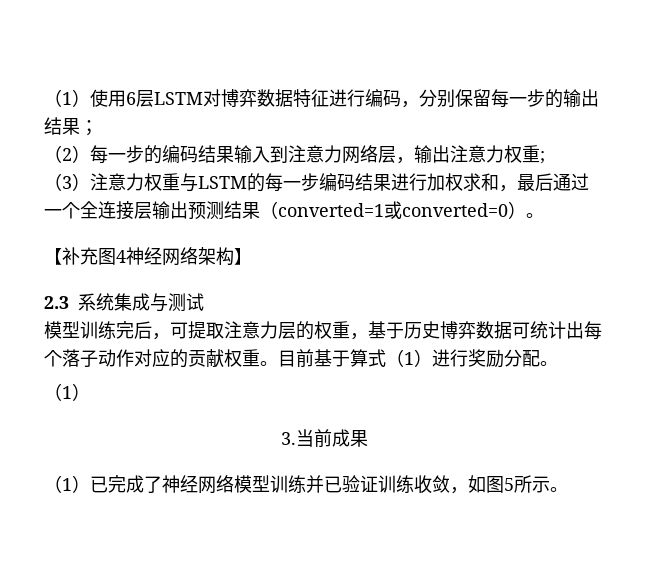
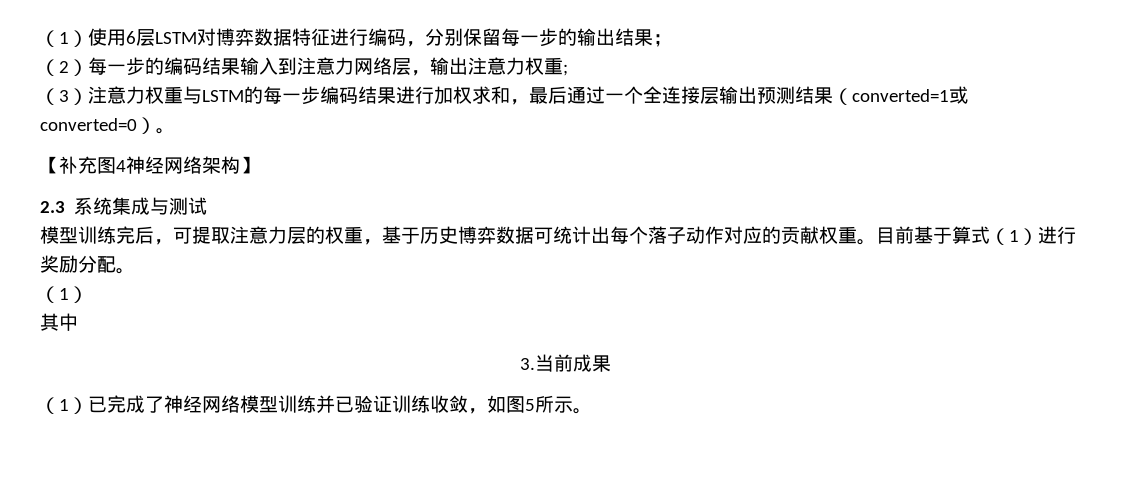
+ 其中

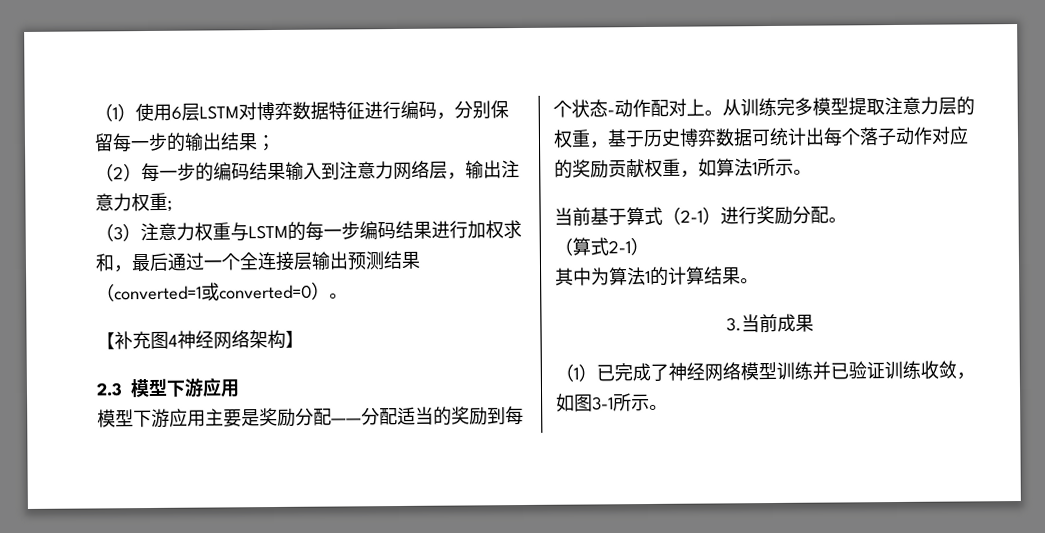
- 2.3系统集成与测试
- 模型训练完后，可提取注意力层的权重，基于历史博弈数据可统计出每个落子动作对应的贡献权重。目前基于算式（1）进行奖励分配。
- （1）
+ 2.3模型下游应用
+ 模型下游应用主要是奖励分配——分配适当的奖励到每个状态-动作配对上。从训练完多模型提取注意力层的权重，基于历史博弈数据可统计出每个落子动作对应的奖励贡献权重，如算法1所示。
+ 当前基于算式（2-1）进行奖励分配。
+ （算式2-1）
- 其中
+ 其中为算法1的计算结果。
- （1）已完成了神经网络模型训练并已验证训练收敛，如图5所示。
+ （1）已完成了神经网络模型训练并已验证训练收敛，如图3-1所示。

